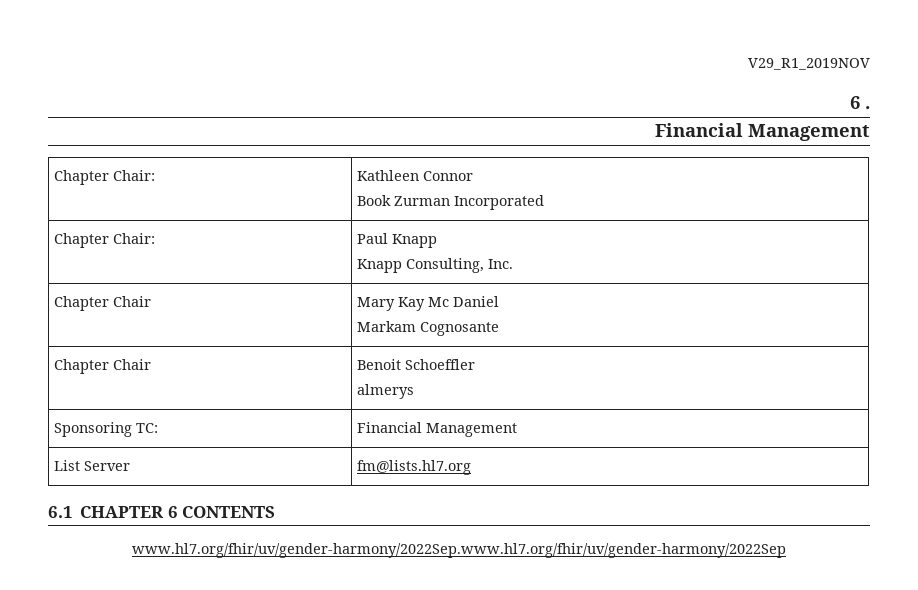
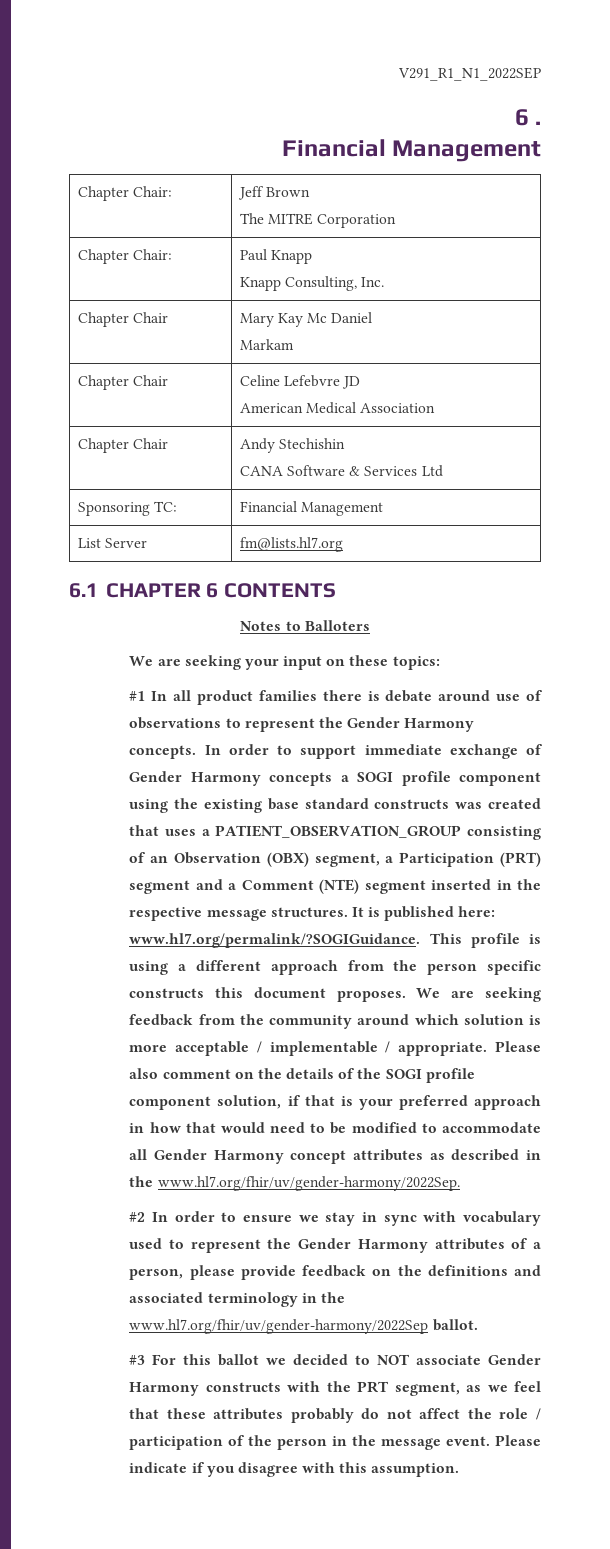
- V29_R1_2019NOV
+ V291_R1_N1_2022SEP
- Chapter Chair: | Kathleen Connor
- Book Zurman Incorporated
+ Chapter Chair: | Jeff Brown
+ The MITRE Corporation
  Chapter Chair | Mary Kay Mc Daniel
- Markam Cognosante
- Chapter Chair | Benoit Schoeffler
- almerys
+ Markam
+ Chapter Chair | Celine Lefebvre JD
+ American Medical Association
+ Chapter Chair | Andy Stechishin
+ CANA Software & Services Ltd
- www.hl7.org/fhir/uv/gender-harmony/2022Sep.www.hl7.org/fhir/uv/gender-harmony/2022Sep
+ Notes to Balloters
+ We are seeking your input on these topics:
+ #1 In all product families there is debate around use of observations to represent the Gender Harmony concepts. In order to support immediate exchange of Gender Harmony concepts a SOGI profile component using the existing base standard constructs was created that uses a PATIENT_OBSERVATION_GROUP consisting of an Observation (OBX) segment, a Participation (PRT) segment and a Comment (NTE) segment inserted in the respective message structures. It is published here: www.hl7.org/permalink/?SOGIGuidance. This profile is using a different approach from the person specific constructs this document proposes. We are seeking feedback from the community around which solution is more acceptable / implementable / appropriate. Please also comment on the details of the SOGI profile component solution, if that is your preferred approach in how that would need to be modified to accommodate all Gender Harmony concept attributes as described in the www.hl7.org/fhir/uv/gender-harmony/2022Sep.
+ #2 In order to ensure we stay in sync with vocabulary used to represent the Gender Harmony attributes of a person, please provide feedback on the definitions and associated terminology in the www.hl7.org/fhir/uv/gender-harmony/2022Sep ballot.
+ #3 For this ballot we decided to NOT associate Gender Harmony constructs with the PRT segment, as we feel that these attributes probably do not affect the role / participation of the person in the message event. Please indicate if you disagree with this assumption.

